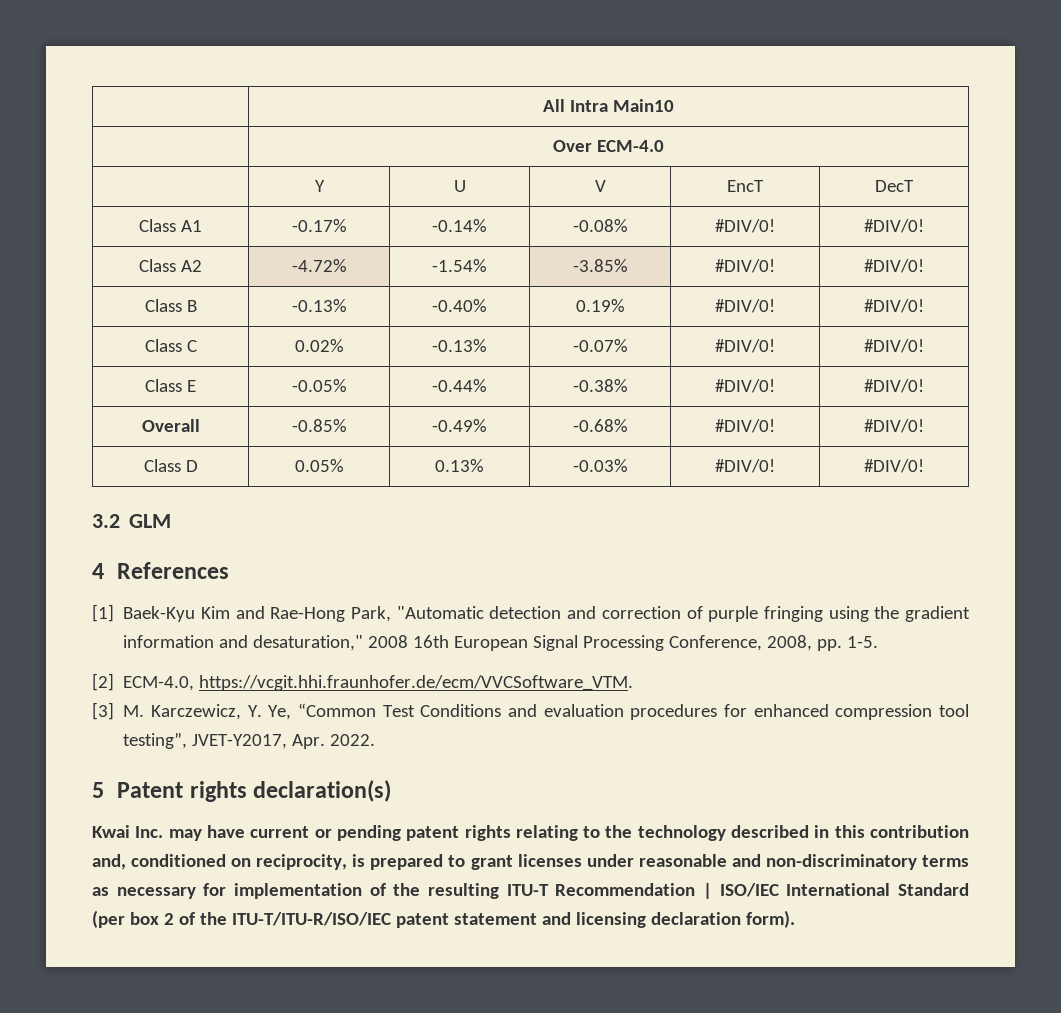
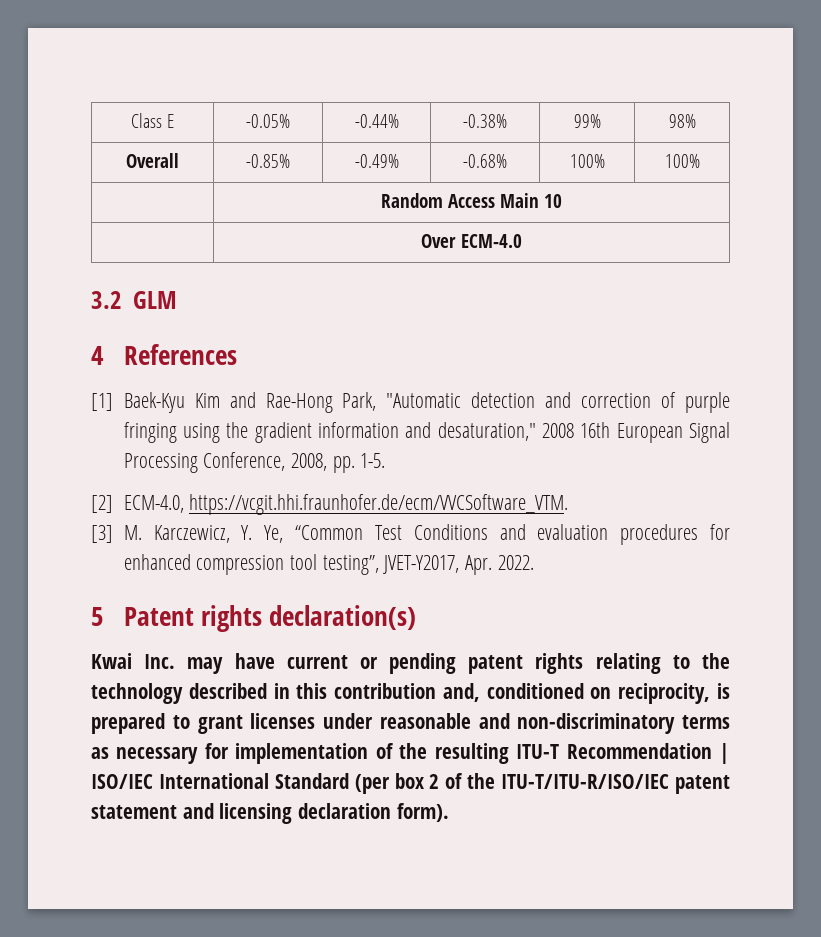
- | All Intra Main10
- | Over ECM-4.0
- | Y | U | V | EncT | DecT
- Class A1 | -0.17% | -0.14% | -0.08% | #DIV/0! | #DIV/0!
- Class A2 | -4.72% | -1.54% | -3.85% | #DIV/0! | #DIV/0!
- Class B | -0.13% | -0.40% | 0.19% | #DIV/0! | #DIV/0!
- Class C | 0.02% | -0.13% | -0.07% | #DIV/0! | #DIV/0!
- Class E | -0.05% | -0.44% | -0.38% | #DIV/0! | #DIV/0!
+ Class E | -0.05% | -0.44% | -0.38% | 99% | 98%
- Overall | -0.85% | -0.49% | -0.68% | #DIV/0! | #DIV/0!
- Class D | 0.05% | 0.13% | -0.03% | #DIV/0! | #DIV/0!
+ Overall | -0.85% | -0.49% | -0.68% | 100% | 100%
+ | Random Access Main 10
+ | Over ECM-4.0

